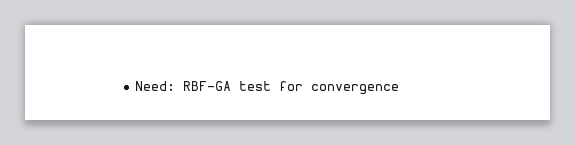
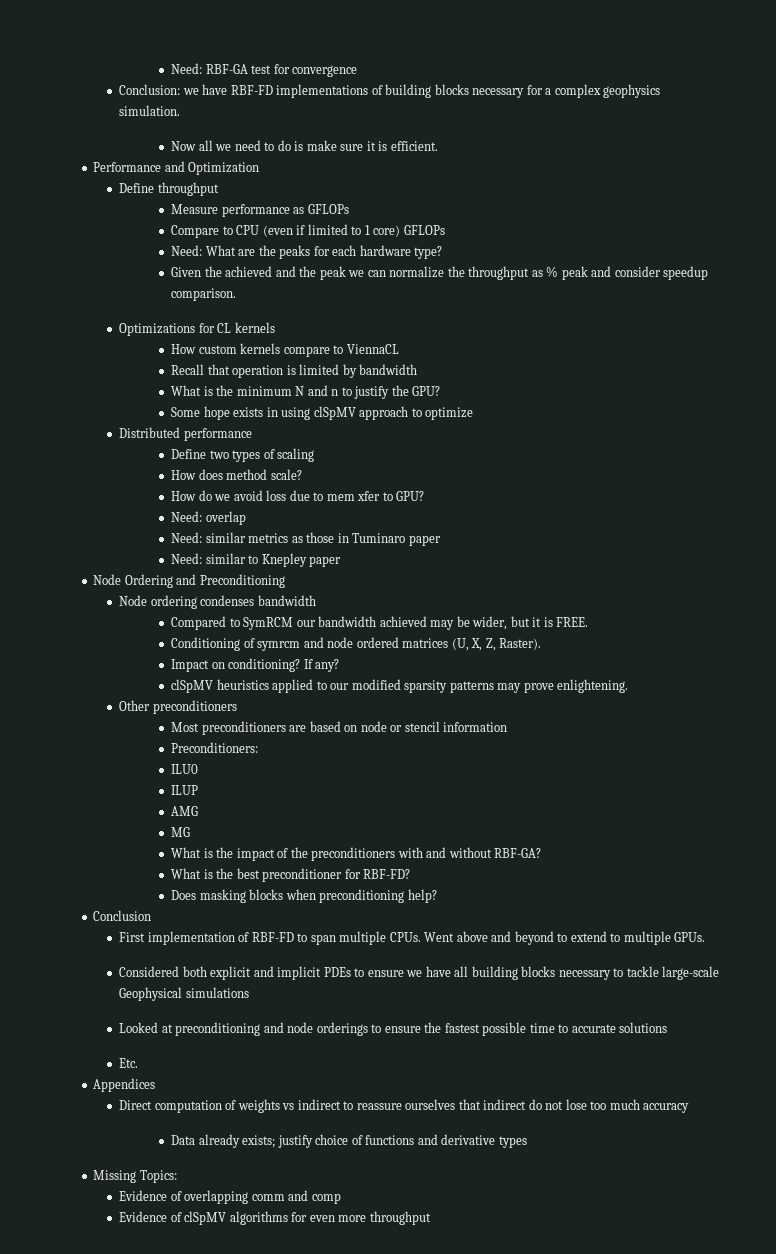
+ Conclusion: we have RBF-FD implementations of building blocks necessary for a complex geophysics simulation.
+ Now all we need to do is make sure it is efficient.
+ Performance and Optimization
+ Define throughput
+ Measure performance as GFLOPs
+ Compare to CPU (even if limited to 1 core) GFLOPs
+ Need: What are the peaks for each hardware type?
+ Given the achieved and the peak we can normalize the throughput as % peak and consider speedup comparison.
+ Optimizations for CL kernels
+ How custom kernels compare to ViennaCL
+ Recall that operation is limited by bandwidth
+ What is the minimum N and n to justify the GPU?
+ Some hope exists in using clSpMV approach to optimize
+ Distributed performance
+ Define two types of scaling
+ How does method scale?
+ How do we avoid loss due to mem xfer to GPU?
+ Need: overlap
+ Need: similar metrics as those in Tuminaro paper
+ Need: similar to Knepley paper
+ Node Ordering and Preconditioning
+ Node ordering condenses bandwidth
+ Compared to SymRCM our bandwidth achieved may be wider, but it is FREE.
+ Conditioning of symrcm and node ordered matrices (U, X, Z, Raster).
+ Impact on conditioning? If any?
+ clSpMV heuristics applied to our modified sparsity patterns may prove enlightening.
+ Other preconditioners
+ Most preconditioners are based on node or stencil information
+ Preconditioners:
+ ILU0
+ ILUP
+ AMG
+ MG
+ What is the impact of the preconditioners with and without RBF-GA?
+ What is the best preconditioner for RBF-FD?
+ Does masking blocks when preconditioning help?
+ Conclusion
+ First implementation of RBF-FD to span multiple CPUs. Went above and beyond to extend to multiple GPUs.
+ Considered both explicit and implicit PDEs to ensure we have all building blocks necessary to tackle large-scale Geophysical simulations
+ Looked at preconditioning and node orderings to ensure the fastest possible time to accurate solutions
+ Etc.
+ Appendices
+ Direct computation of weights vs indirect to reassure ourselves that indirect do not lose too much accuracy
+ Data already exists; justify choice of functions and derivative types
+ Missing Topics:
+ Evidence of overlapping comm and comp
+ Evidence of clSpMV algorithms for even more throughput

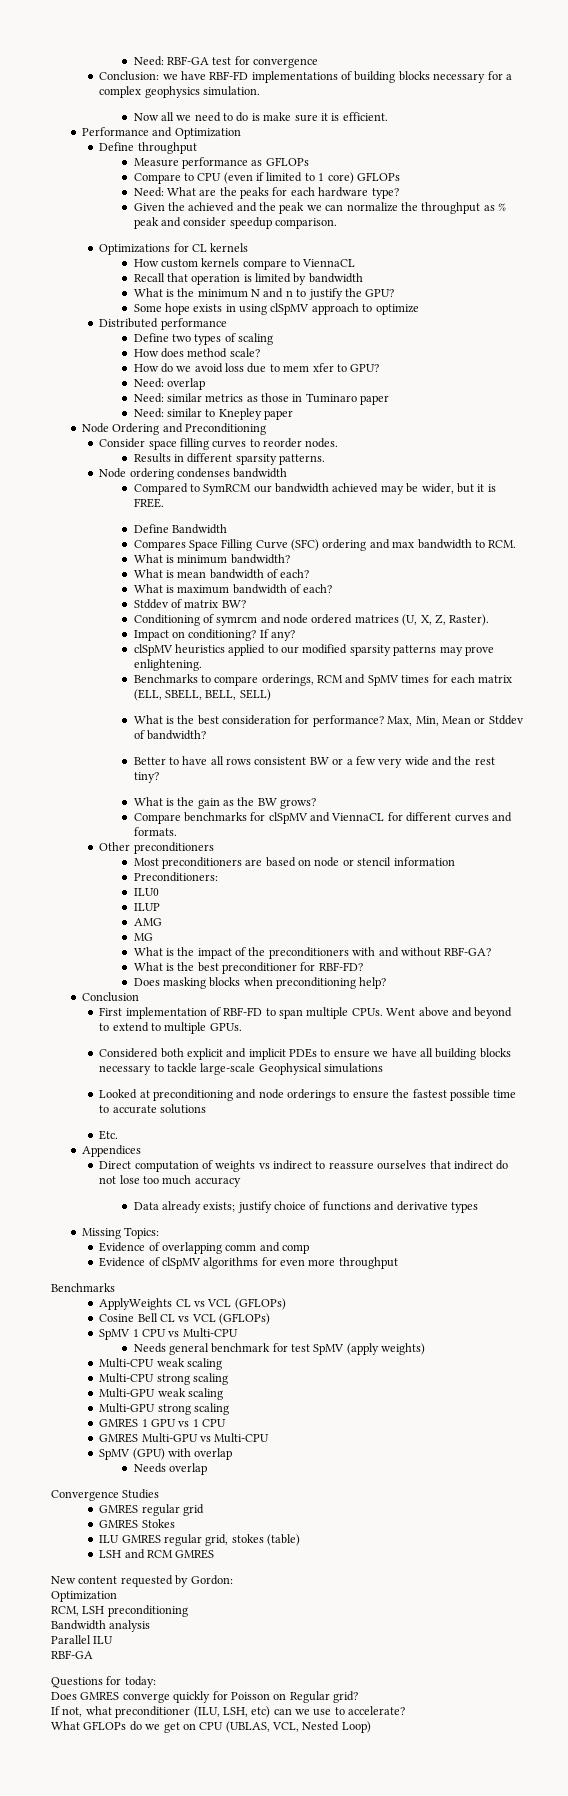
+ Consider space filling curves to reorder nodes.
+ Results in different sparsity patterns.
+ Define Bandwidth
+ Compares Space Filling Curve (SFC) ordering and max bandwidth to RCM.
+ What is minimum bandwidth?
+ What is mean bandwidth of each?
+ What is maximum bandwidth of each?
+ Stddev of matrix BW?
+ Benchmarks to compare orderings, RCM and SpMV times for each matrix (ELL, SBELL, BELL, SELL)
+ What is the best consideration for performance? Max, Min, Mean or Stddev of bandwidth?
+ Better to have all rows consistent BW or a few very wide and the rest tiny?
+ What is the gain as the BW grows?
+ Compare benchmarks for clSpMV and ViennaCL for different curves and formats.
  Evidence of clSpMV algorithms for even more throughput
+ Benchmarks
+ ApplyWeights CL vs VCL (GFLOPs)
+ Cosine Bell CL vs VCL (GFLOPs)
+ SpMV 1 CPU vs Multi-CPU
+ Needs general benchmark for test SpMV (apply weights)
+ Multi-CPU weak scaling
+ Multi-CPU strong scaling
+ Multi-GPU weak scaling
+ Multi-GPU strong scaling
+ GMRES 1 GPU vs 1 CPU
+ GMRES Multi-GPU vs Multi-CPU
+ SpMV (GPU) with overlap
+ Needs overlap
+ Convergence Studies
+ GMRES regular grid
+ GMRES Stokes
+ ILU GMRES regular grid, stokes (table)
+ LSH and RCM GMRES
+ New content requested by Gordon:
+ Optimization
+ RCM, LSH preconditioning
+ Bandwidth analysis
+ Parallel ILU
+ RBF-GA
+ Questions for today:
+ Does GMRES converge quickly for Poisson on Regular grid?
+ If not, what preconditioner (ILU, LSH, etc) can we use to accelerate?
+ What GFLOPs do we get on CPU (UBLAS, VCL, Nested Loop)

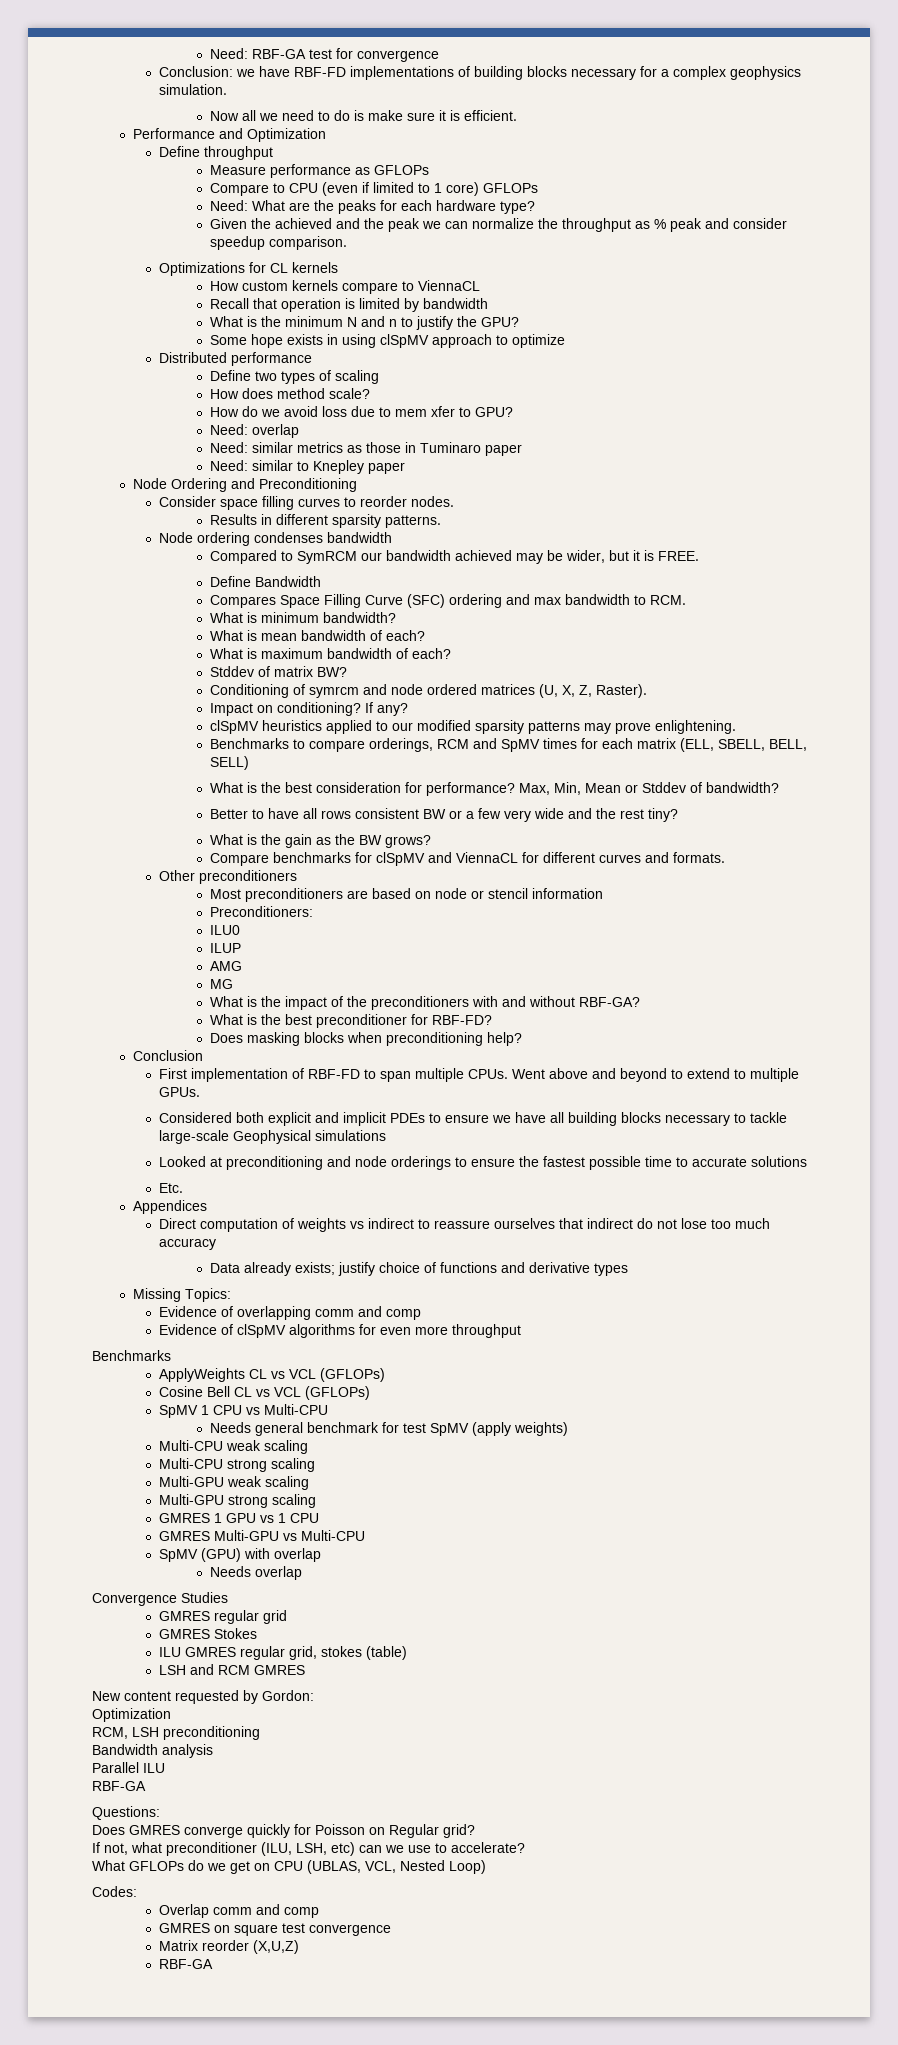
- Questions for today:
+ Questions:
+ Codes:
+ Overlap comm and comp
+ GMRES on square test convergence
+ Matrix reorder (X,U,Z)
+ RBF-GA

